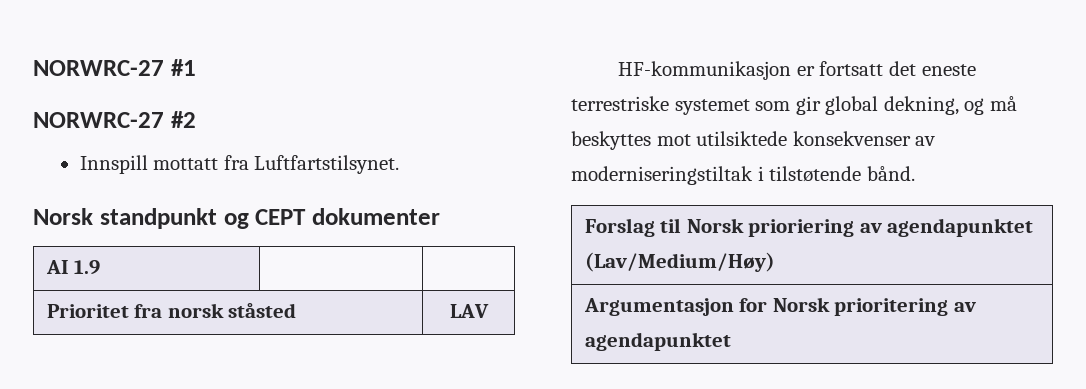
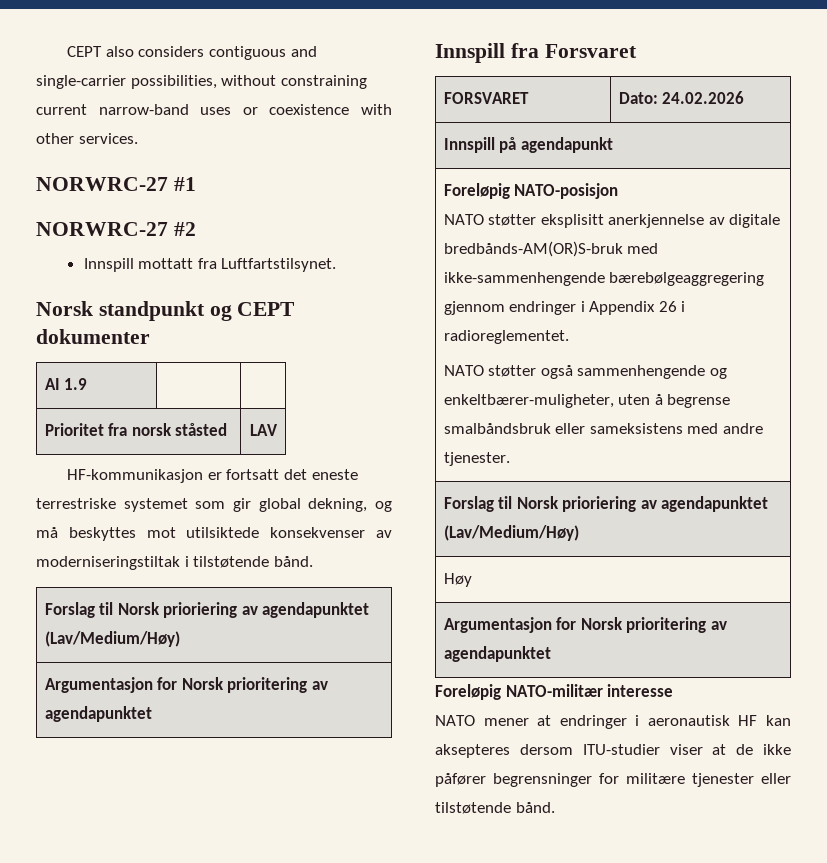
+ CEPT also considers contiguous and single-carrier possibilities, without constraining current narrow-band uses or coexistence with other services.
+ Innspill fra Forsvaret
+ FORSVARET | Dato: 24.02.2026
+ Innspill på agendapunkt
+ Foreløpig NATO-posisjon
+ NATO støtter eksplisitt anerkjennelse av digitale bredbånds-AM(OR)S-bruk med ikke-sammenhengende bærebølgeaggregering gjennom endringer i Appendix 26 i radioreglementet.
+ NATO støtter også sammenhengende og enkeltbærer-muligheter, uten å begrense smalbåndsbruk eller sameksistens med andre tjenester.
+ Forslag til Norsk prioriering av agendapunktet (Lav/Medium/Høy)
+ Høy
+ Argumentasjon for Norsk prioritering av agendapunktet
+ Foreløpig NATO-militær interesse
+ NATO mener at endringer i aeronautisk HF kan aksepteres dersom ITU-studier viser at de ikke påfører begrensninger for militære tjenester eller tilstøtende bånd.

